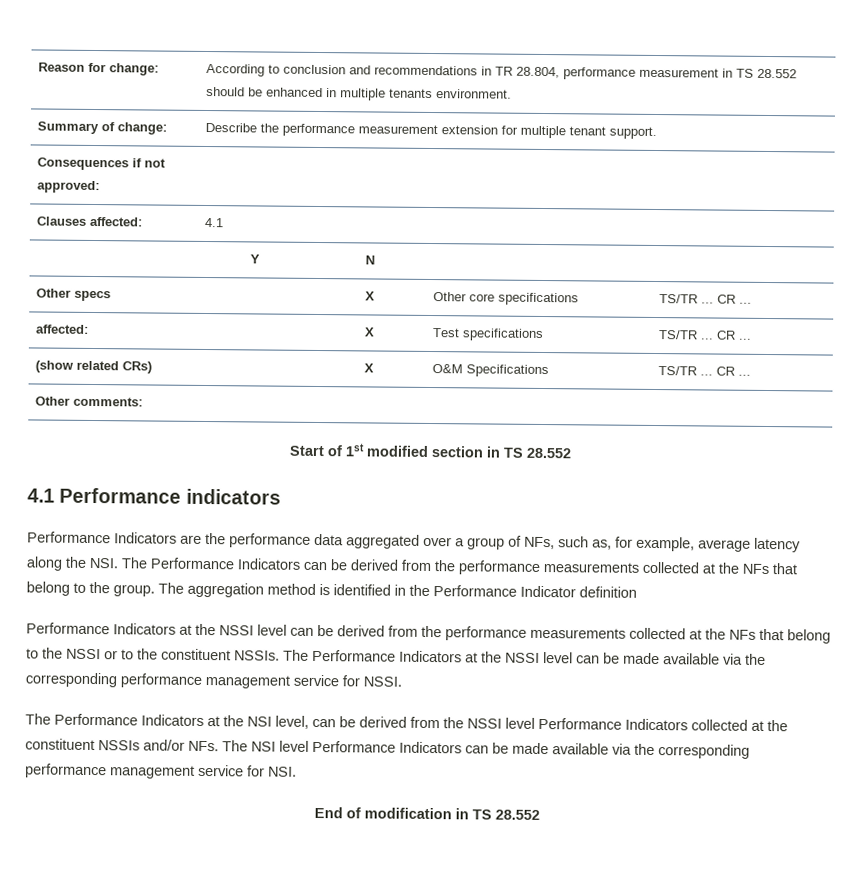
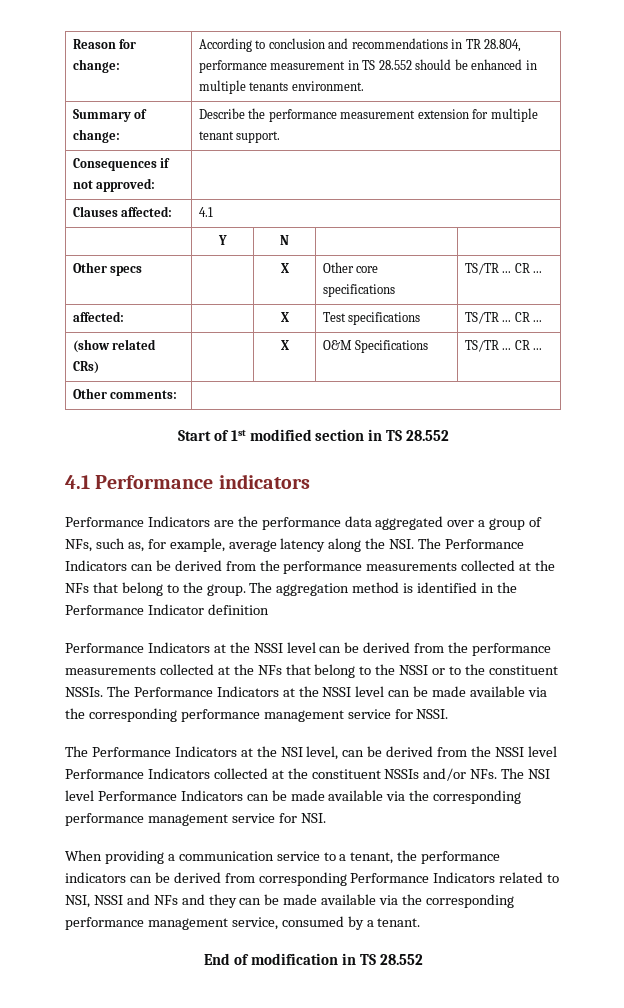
+ When providing a communication service to a tenant, the performance indicators can be derived from corresponding Performance Indicators related to NSI, NSSI and NFs and they can be made available via the corresponding performance management service, consumed by a tenant.

